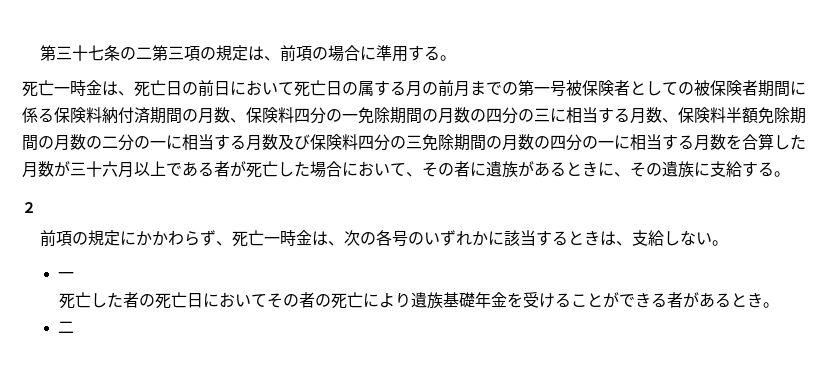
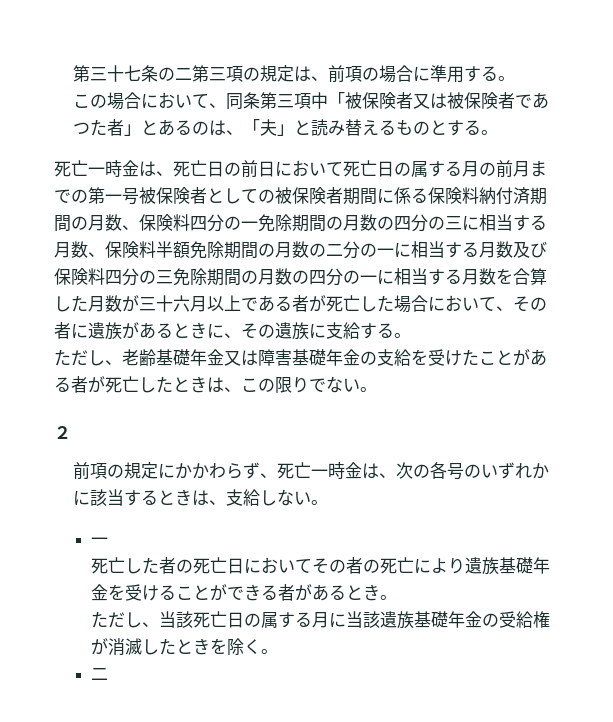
+ この場合において、同条第三項中「被保険者又は被保険者であつた者」とあるのは、「夫」と読み替えるものとする。
+ ただし、老齢基礎年金又は障害基礎年金の支給を受けたことがある者が死亡したときは、この限りでない。
+ ただし、当該死亡日の属する月に当該遺族基礎年金の受給権が消滅したときを除く。

